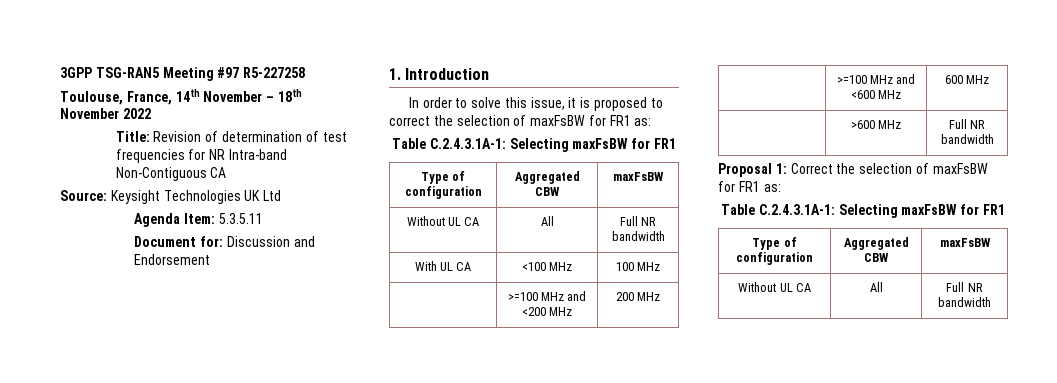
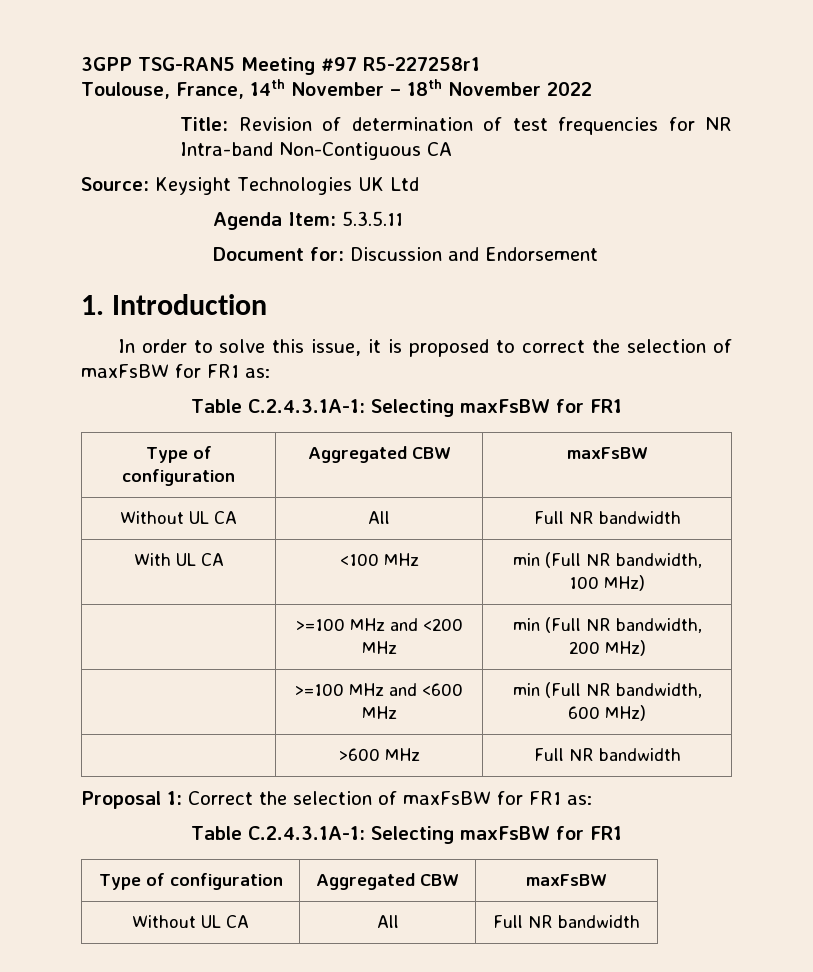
- 3GPP TSG-RAN5 Meeting #97 R5-227258
+ 3GPP TSG-RAN5 Meeting #97 R5-227258r1
- With UL CA | <100 MHz | 100 MHz
+ With UL CA | <100 MHz | min (Full NR bandwidth, 100 MHz)
- | >=100 MHz and <200 MHz | 200 MHz
+ | >=100 MHz and <200 MHz | min (Full NR bandwidth, 200 MHz)
- | >=100 MHz and <600 MHz | 600 MHz
+ | >=100 MHz and <600 MHz | min (Full NR bandwidth, 600 MHz)

